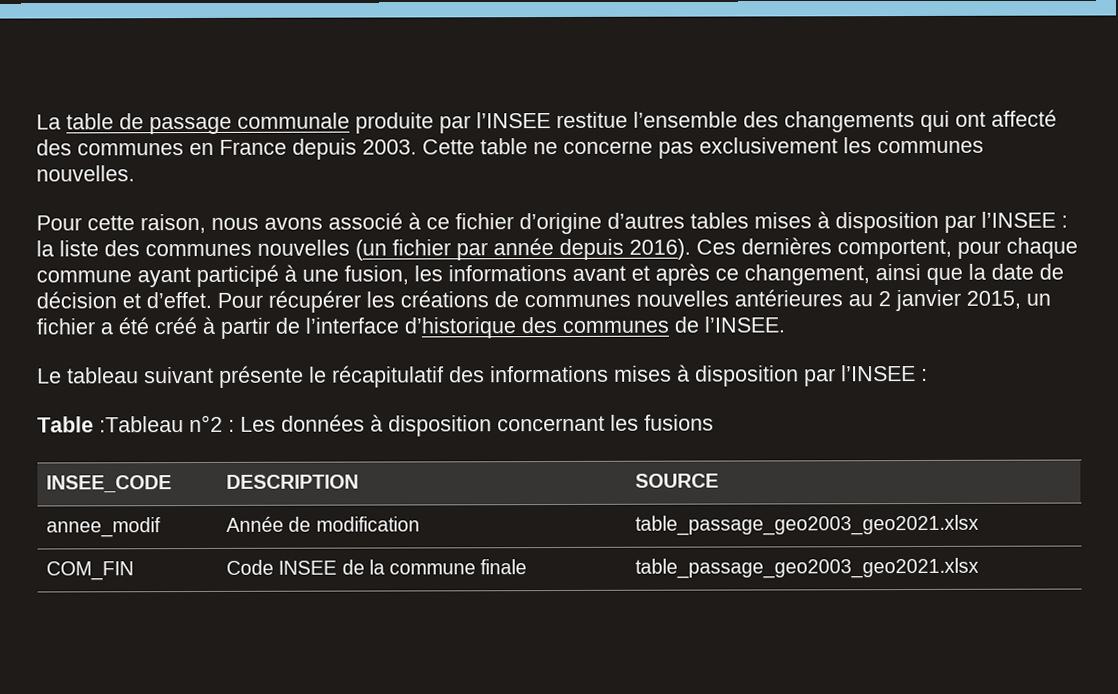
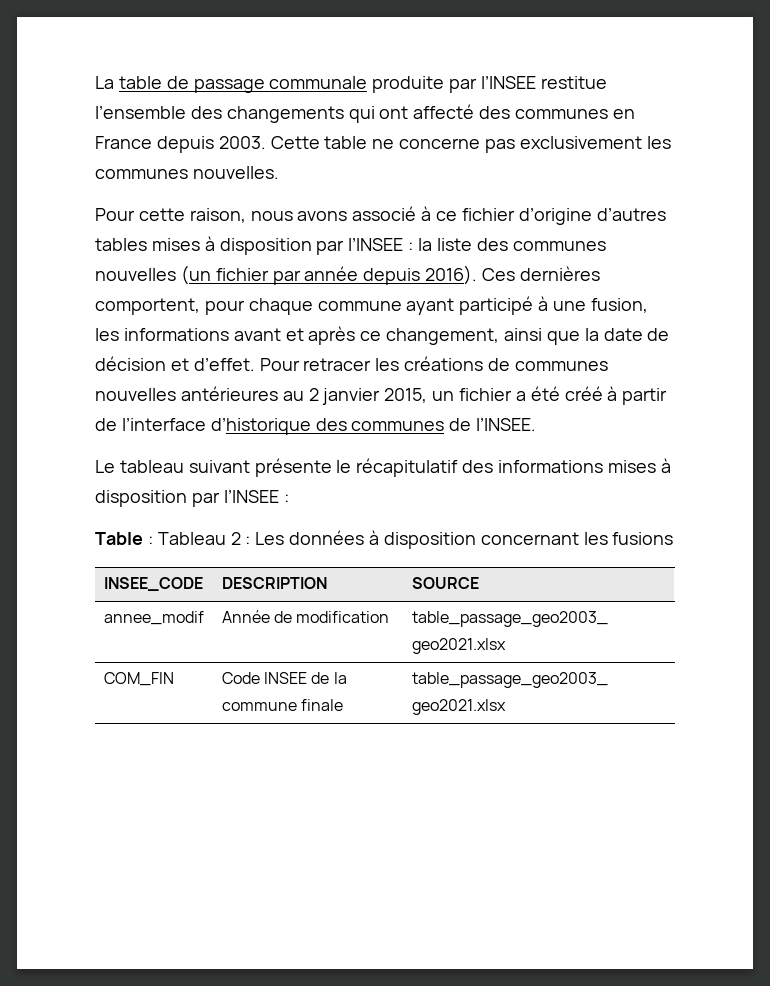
- Pour récupérer les créations de communes nouvelles antérieures au 2 janvier 2015, un fichier a été créé à partir de l’interface d’historique des communes de l’INSEE.
+ Pour retracer les créations de communes nouvelles antérieures au 2 janvier 2015, un fichier a été créé à partir de l’interface d’historique des communes de l’INSEE.
- Table :Tableau n°2 : Les données à disposition concernant les fusions
+ Table : Tableau 2 : Les données à disposition concernant les fusions

